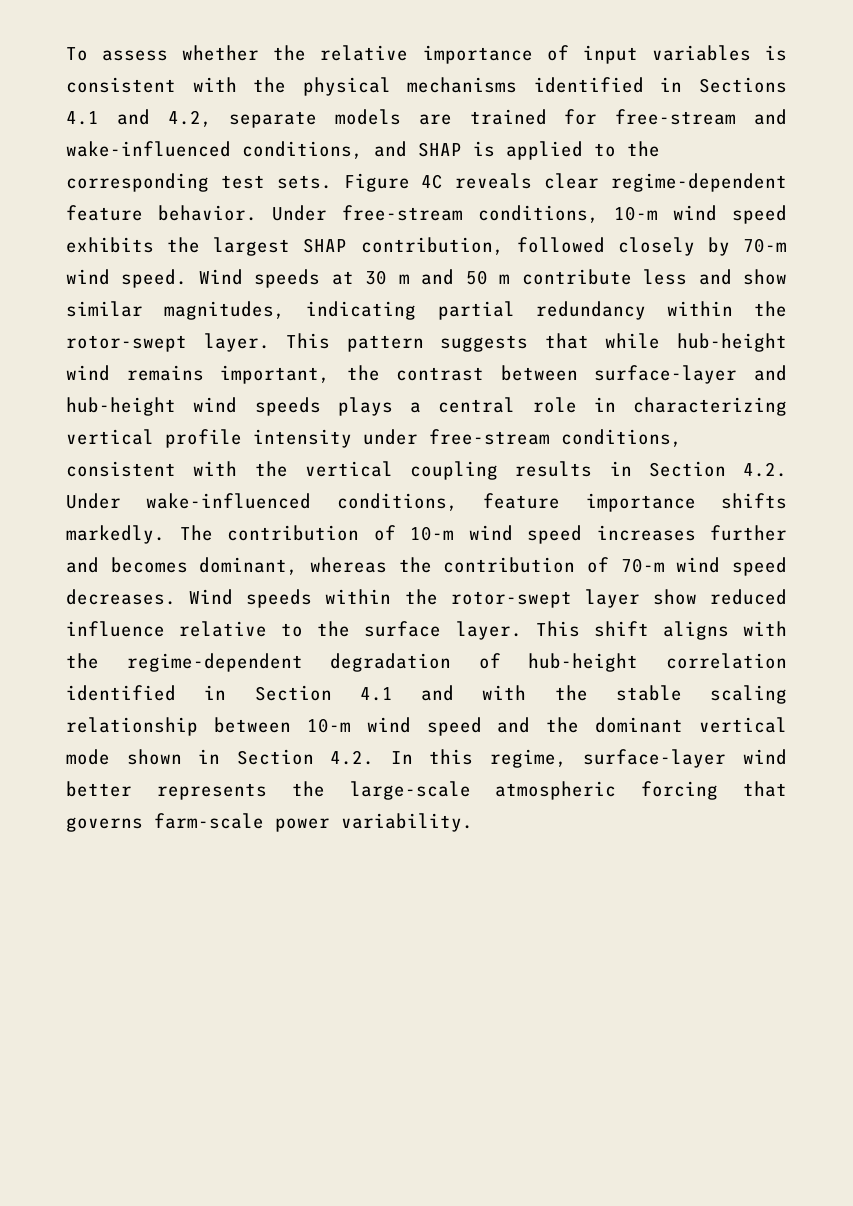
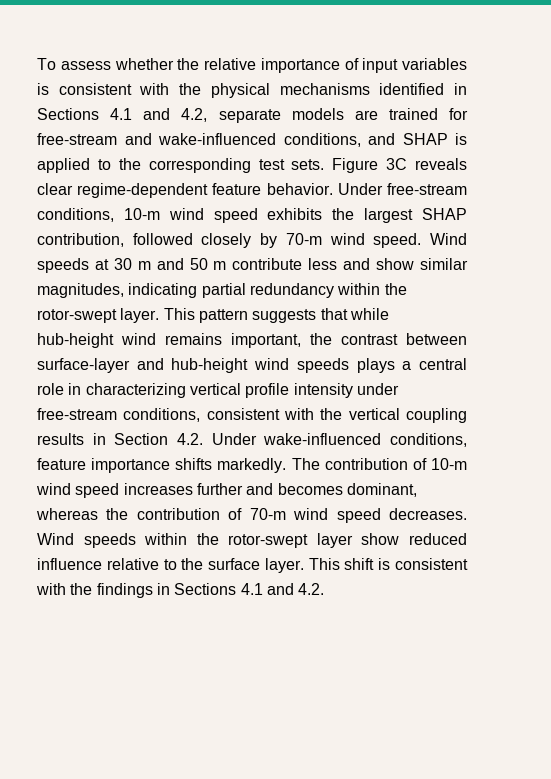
- Figure 4C reveals clear regime-dependent feature behavior.
+ Figure 3C reveals clear regime-dependent feature behavior.
- This shift aligns with the regime-dependent degradation of hub-height correlation identified in Section 4.1 and with the stable scaling relationship between 10-m wind speed and the dominant vertical mode shown in Section 4.2. In this regime, surface-layer wind better represents the large-scale atmospheric forcing that governs farm-scale power variability.
+ This shift is consistent with the findings in Sections 4.1 and 4.2.

